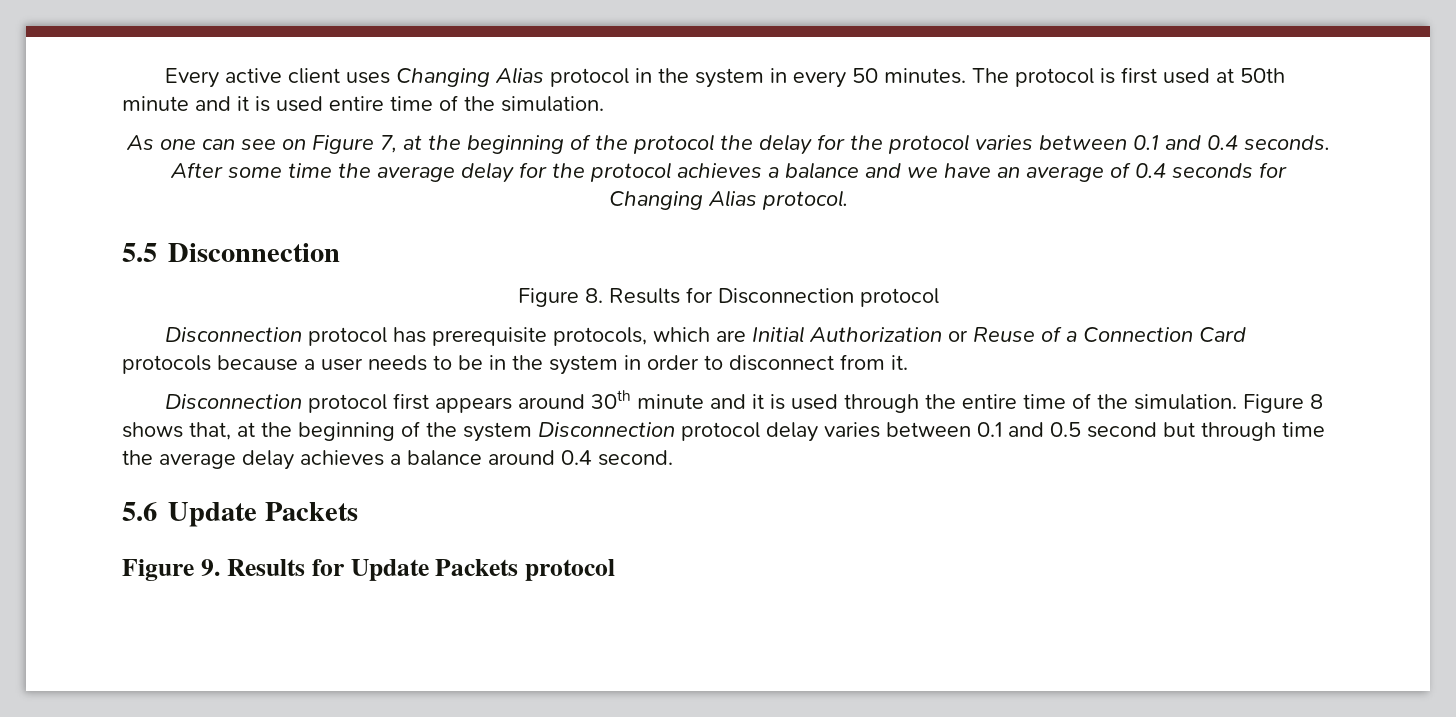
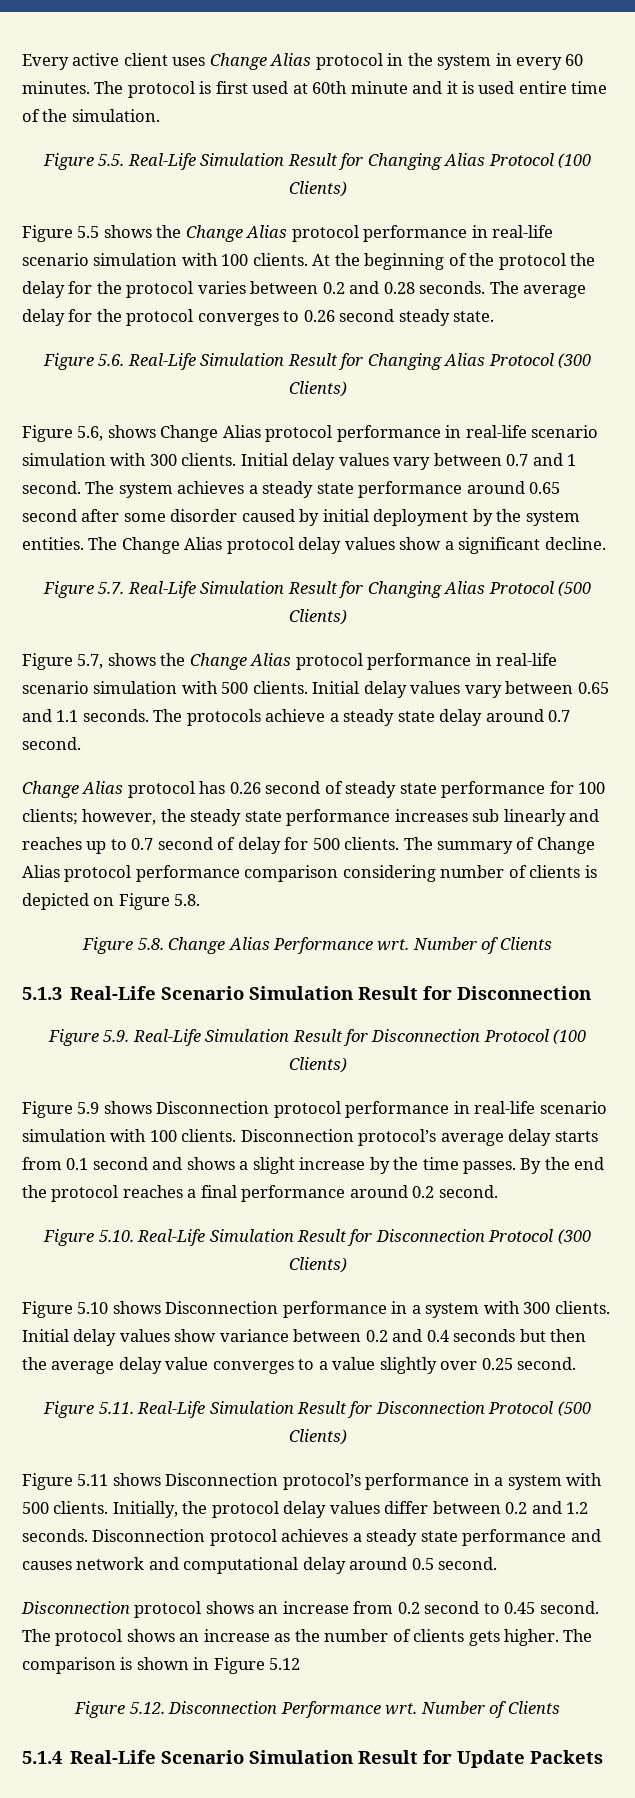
- Every active client uses Changing Alias protocol in the system in every 50 minutes.
+ Every active client uses Change Alias protocol in the system in every 60 minutes.
- The protocol is first used at 50th minute and it is used entire time of the simulation.
+ The protocol is first used at 60th minute and it is used entire time of the simulation.
- As one can see on Figure 7, at the beginning of the protocol the delay for the protocol varies between 0.1 and 0.4 seconds. After some time the average delay for the protocol achieves a balance and we have an average of 0.4 seconds for Changing Alias protocol.
- 5.5 Disconnection
- Figure 8. Results for Disconnection protocol
- Disconnection protocol has prerequisite protocols, which are Initial Authorization or Reuse of a Connection Card protocols because a user needs to be in the system in order to disconnect from it.
- Disconnection protocol first appears around 30th minute and it is used through the entire time of the simulation. Figure 8 shows that, at the beginning of the system Disconnection protocol delay varies between 0.1 and 0.5 second but through time the average delay achieves a balance around 0.4 second.
- 5.6 Update Packets
- Figure 9. Results for Update Packets protocol
+ Figure 5.5. Real-Life Simulation Result for Changing Alias Protocol (100 Clients)
+ Figure 5.5 shows the Change Alias protocol performance in real-life scenario simulation with 100 clients. At the beginning of the protocol the delay for the protocol varies between 0.2 and 0.28 seconds. The average delay for the protocol converges to 0.26 second steady state.
+ Figure 5.6. Real-Life Simulation Result for Changing Alias Protocol (300 Clients)
+ Figure 5.6, shows Change Alias protocol performance in real-life scenario simulation with 300 clients. Initial delay values vary between 0.7 and 1 second. The system achieves a steady state performance around 0.65 second after some disorder caused by initial deployment by the system entities. The Change Alias protocol delay values show a significant decline.
+ Figure 5.7. Real-Life Simulation Result for Changing Alias Protocol (500 Clients)
+ Figure 5.7, shows the Change Alias protocol performance in real-life scenario simulation with 500 clients. Initial delay values vary between 0.65 and 1.1 seconds. The protocols achieve a steady state delay around 0.7 second.
+ Change Alias protocol has 0.26 second of steady state performance for 100 clients; however, the steady state performance increases sub linearly and reaches up to 0.7 second of delay for 500 clients. The summary of Change Alias protocol performance comparison considering number of clients is depicted on Figure 5.8.
+ Figure 5.8. Change Alias Performance wrt. Number of Clients
+ 5.1.3 Real-Life Scenario Simulation Result for Disconnection
+ Figure 5.9. Real-Life Simulation Result for Disconnection Protocol (100 Clients)
+ Figure 5.9 shows Disconnection protocol performance in real-life scenario simulation with 100 clients. Disconnection protocol’s average delay starts from 0.1 second and shows a slight increase by the time passes. By the end the protocol reaches a final performance around 0.2 second.
+ Figure 5.10. Real-Life Simulation Result for Disconnection Protocol (300 Clients)
+ Figure 5.10 shows Disconnection performance in a system with 300 clients. Initial delay values show variance between 0.2 and 0.4 seconds but then the average delay value converges to a value slightly over 0.25 second.
+ Figure 5.11. Real-Life Simulation Result for Disconnection Protocol (500 Clients)
+ Figure 5.11 shows Disconnection protocol’s performance in a system with 500 clients. Initially, the protocol delay values differ between 0.2 and 1.2 seconds. Disconnection protocol achieves a steady state performance and causes network and computational delay around 0.5 second.
+ Disconnection protocol shows an increase from 0.2 second to 0.45 second. The protocol shows an increase as the number of clients gets higher. The comparison is shown in Figure 5.12
+ Figure 5.12. Disconnection Performance wrt. Number of Clients
+ 5.1.4 Real-Life Scenario Simulation Result for Update Packets

